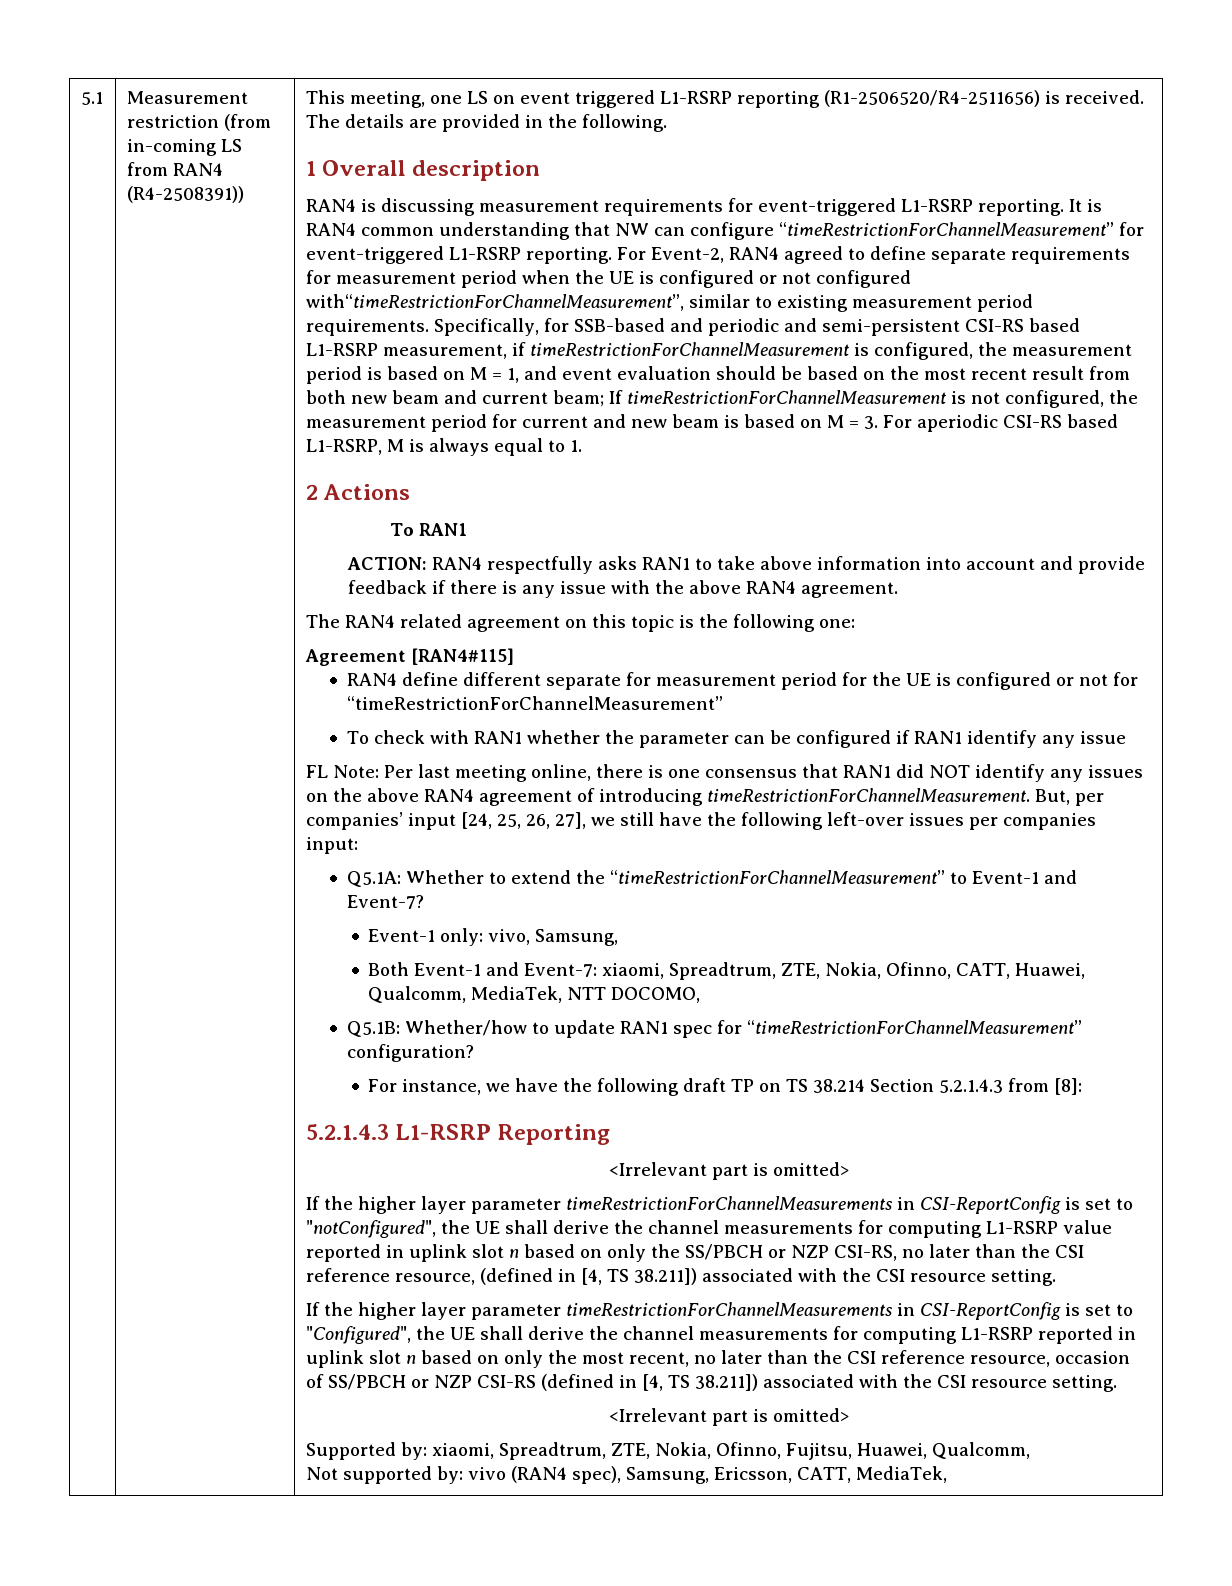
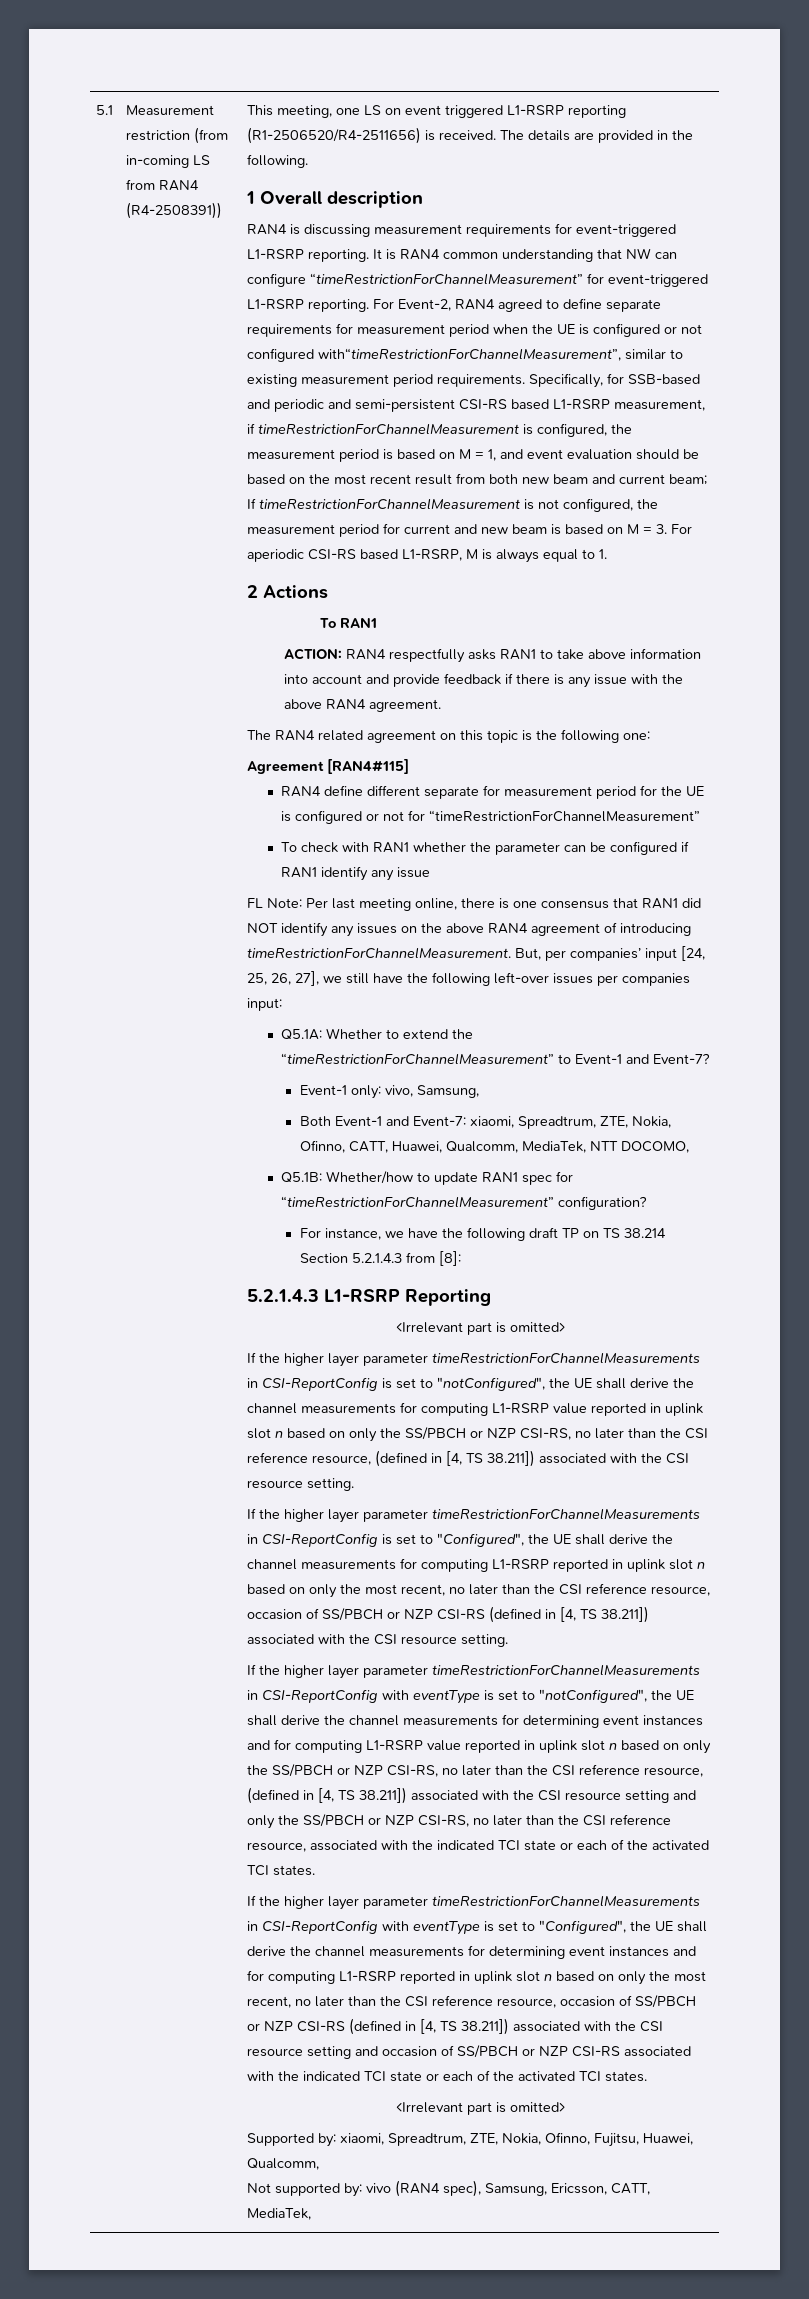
+ If the higher layer parameter timeRestrictionForChannelMeasurements in CSI-ReportConfig with eventType is set to "notConfigured", the UE shall derive the channel measurements for determining event instances and for computing L1-RSRP value reported in uplink slot n based on only the SS/PBCH or NZP CSI-RS, no later than the CSI reference resource, (defined in [4, TS 38.211]) associated with the CSI resource setting and only the SS/PBCH or NZP CSI-RS, no later than the CSI reference resource, associated with the indicated TCI state or each of the activated TCI states.
+ If the higher layer parameter timeRestrictionForChannelMeasurements in CSI-ReportConfig with eventType is set to "Configured", the UE shall derive the channel measurements for determining event instances and for computing L1-RSRP reported in uplink slot n based on only the most recent, no later than the CSI reference resource, occasion of SS/PBCH or NZP CSI-RS (defined in [4, TS 38.211]) associated with the CSI resource setting and occasion of SS/PBCH or NZP CSI-RS associated with the indicated TCI state or each of the activated TCI states.

